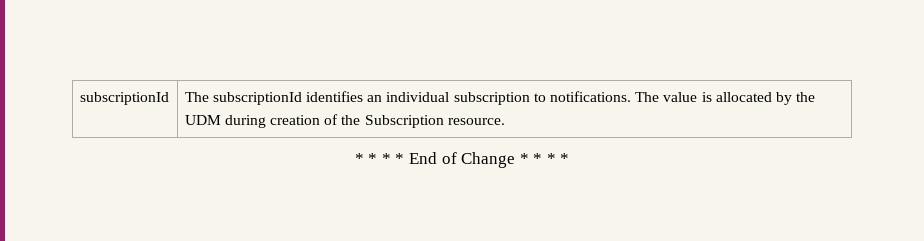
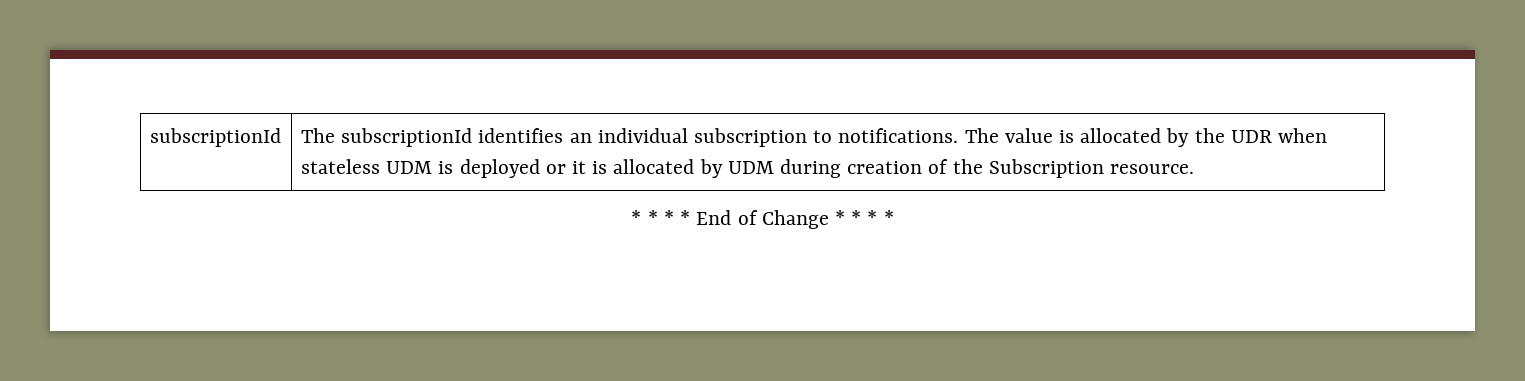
- subscriptionId | The subscriptionId identifies an individual subscription to notifications. The value is allocated by the UDM during creation of the Subscription resource.
+ subscriptionId | The subscriptionId identifies an individual subscription to notifications. The value is allocated by the UDR when stateless UDM is deployed or it is allocated by UDM during creation of the Subscription resource.

